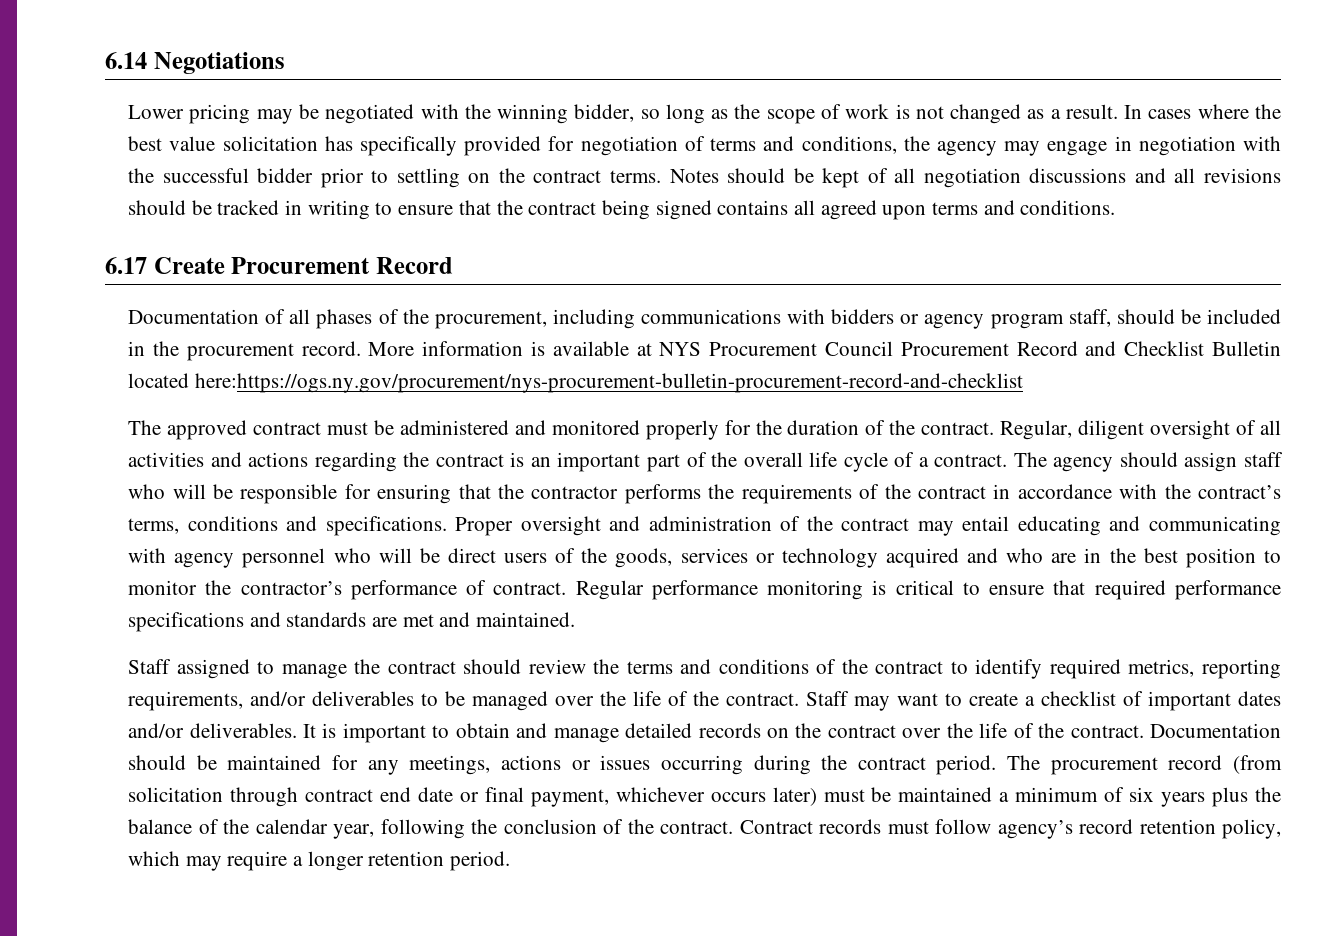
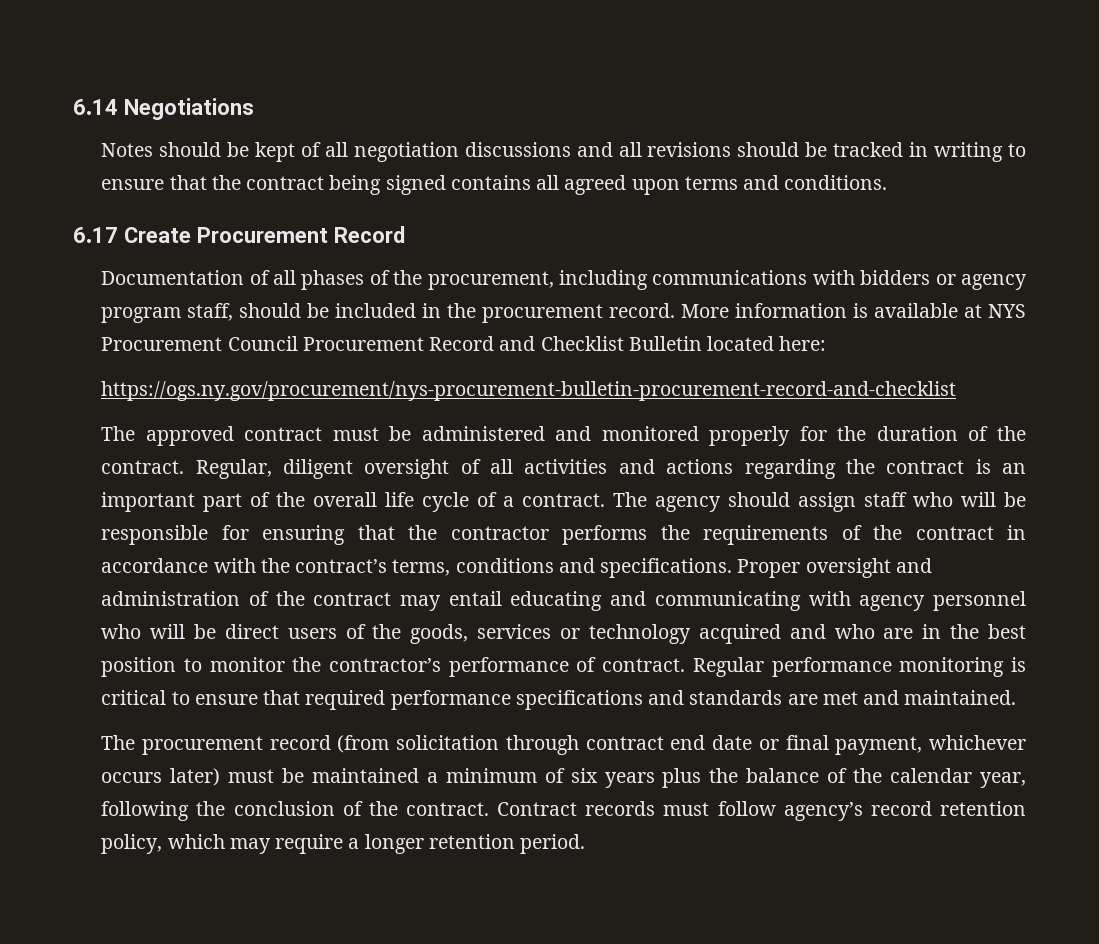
- Lower pricing may be negotiated with the winning bidder, so long as the scope of work is not changed as a result. In cases where the best value solicitation has specifically provided for negotiation of terms and conditions, the agency may engage in negotiation with the successful bidder prior to settling on the contract terms.
- More information is available at NYS Procurement Council Procurement Record and Checklist Bulletin located here:https://ogs.ny.gov/procurement/nys-procurement-bulletin-procurement-record-and-checklist
+ More information is available at NYS Procurement Council Procurement Record and Checklist Bulletin located here:
+ https://ogs.ny.gov/procurement/nys-procurement-bulletin-procurement-record-and-checklist
- Staff assigned to manage the contract should review the terms and conditions of the contract to identify required metrics, reporting requirements, and/or deliverables to be managed over the life of the contract. Staff may want to create a checklist of important dates and/or deliverables. It is important to obtain and manage detailed records on the contract over the life of the contract. Documentation should be maintained for any meetings, actions or issues occurring during the contract period.

